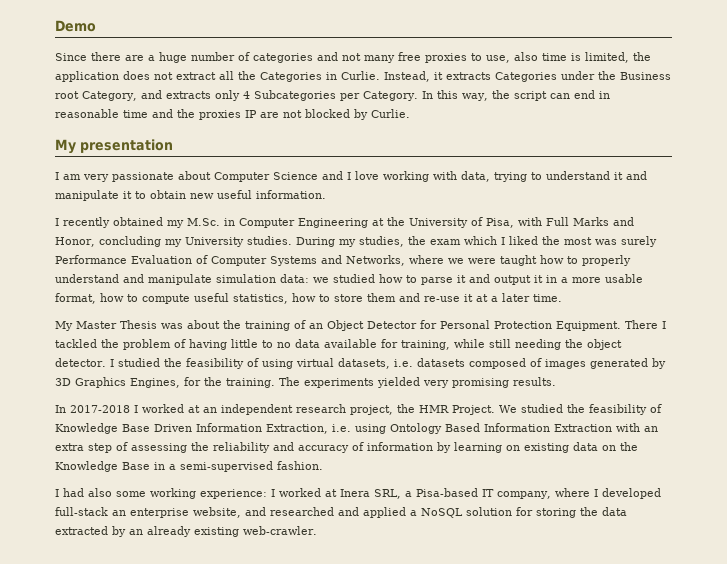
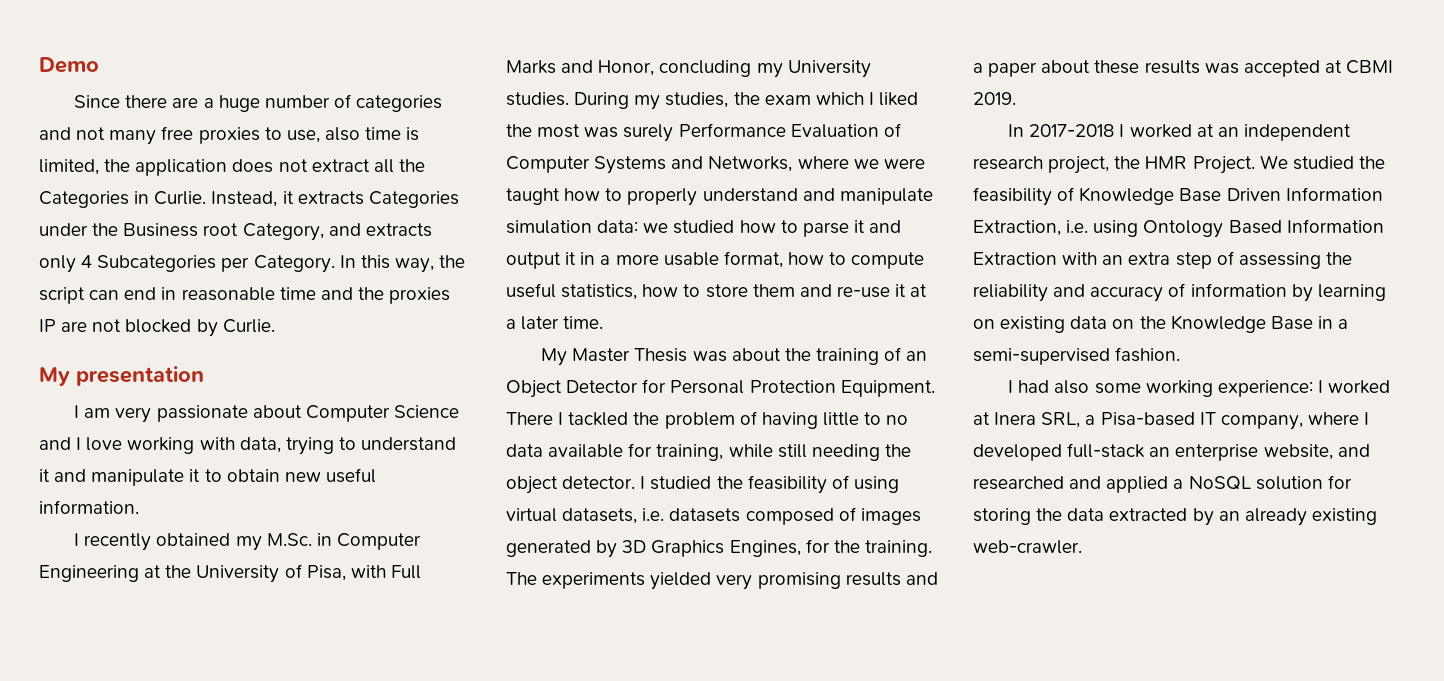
- The experiments yielded very promising results.
+ The experiments yielded very promising results and a paper about these results was accepted at CBMI 2019.

